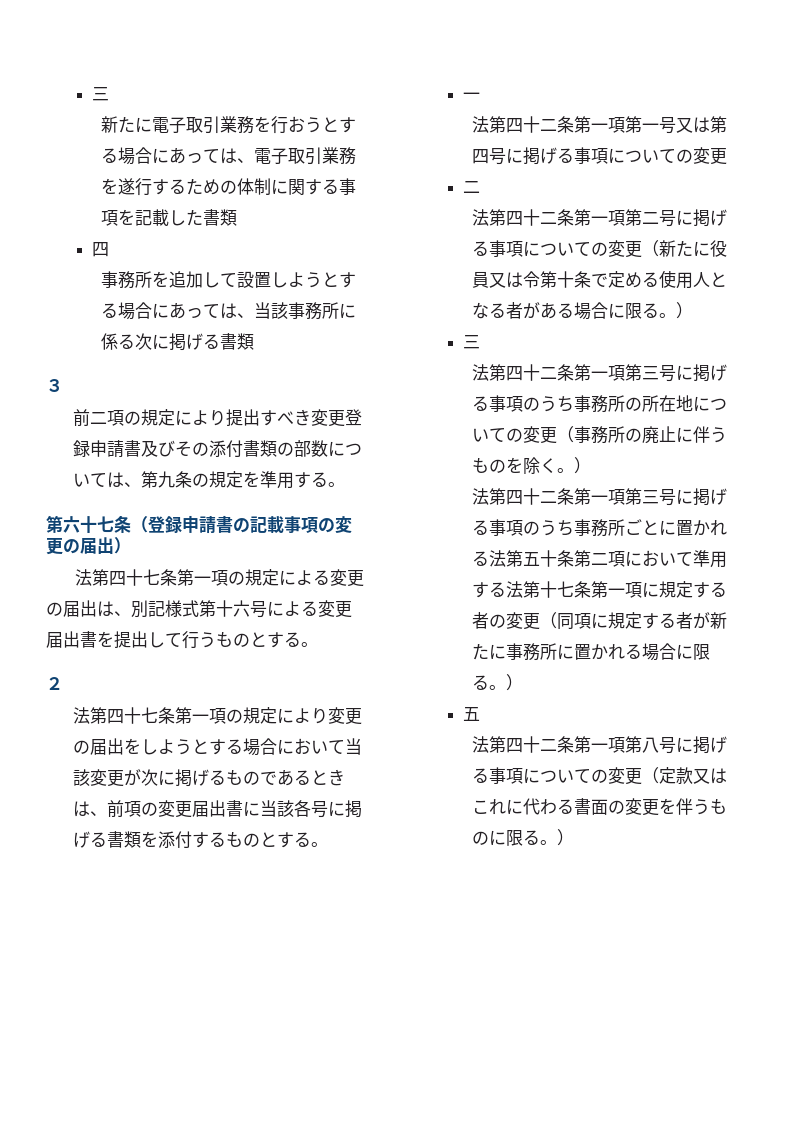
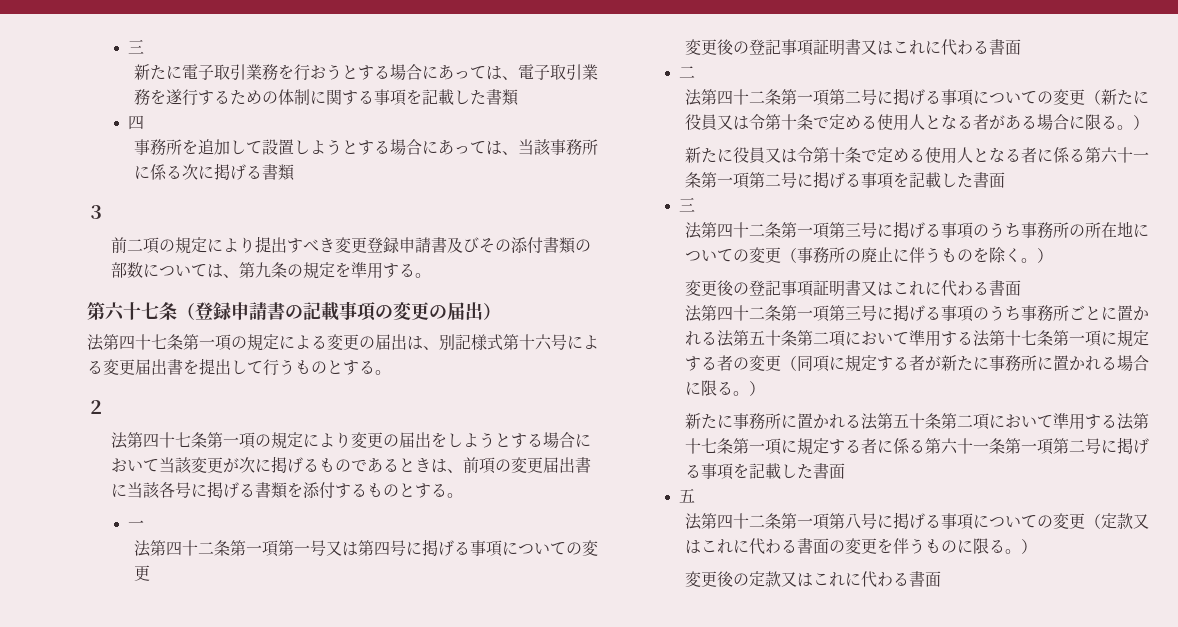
  法第四十二条第一項第一号又は第四号に掲げる事項についての変更
+ 変更後の登記事項証明書又はこれに代わる書面
+ 新たに役員又は令第十条で定める使用人となる者に係る第六十一条第一項第二号に掲げる事項を記載した書面
  法第四十二条第一項第三号に掲げる事項のうち事務所の所在地についての変更（事務所の廃止に伴うものを除く。）
+ 変更後の登記事項証明書又はこれに代わる書面
+ 新たに事務所に置かれる法第五十条第二項において準用する法第十七条第一項に規定する者に係る第六十一条第一項第二号に掲げる事項を記載した書面
+ 変更後の定款又はこれに代わる書面

